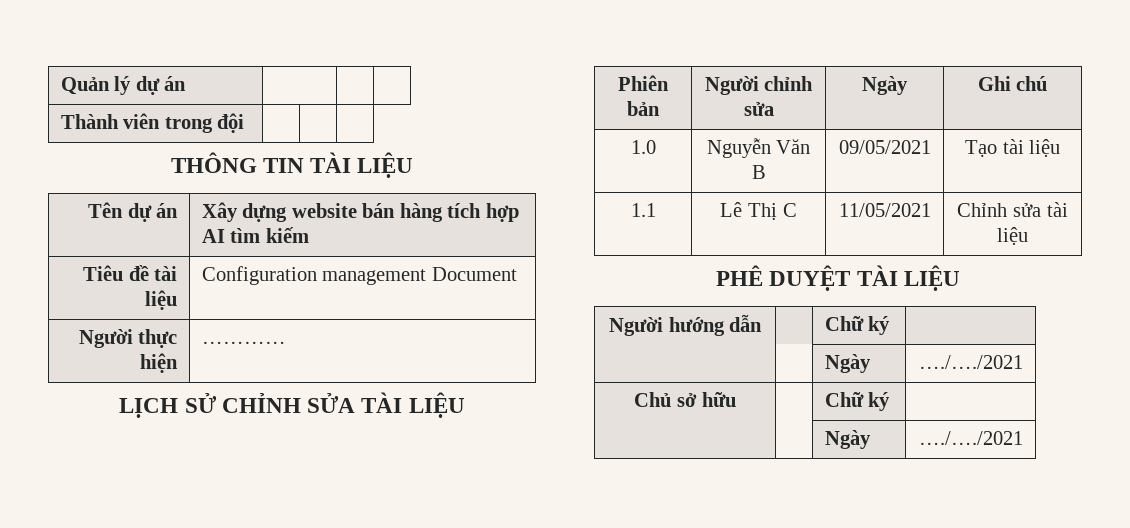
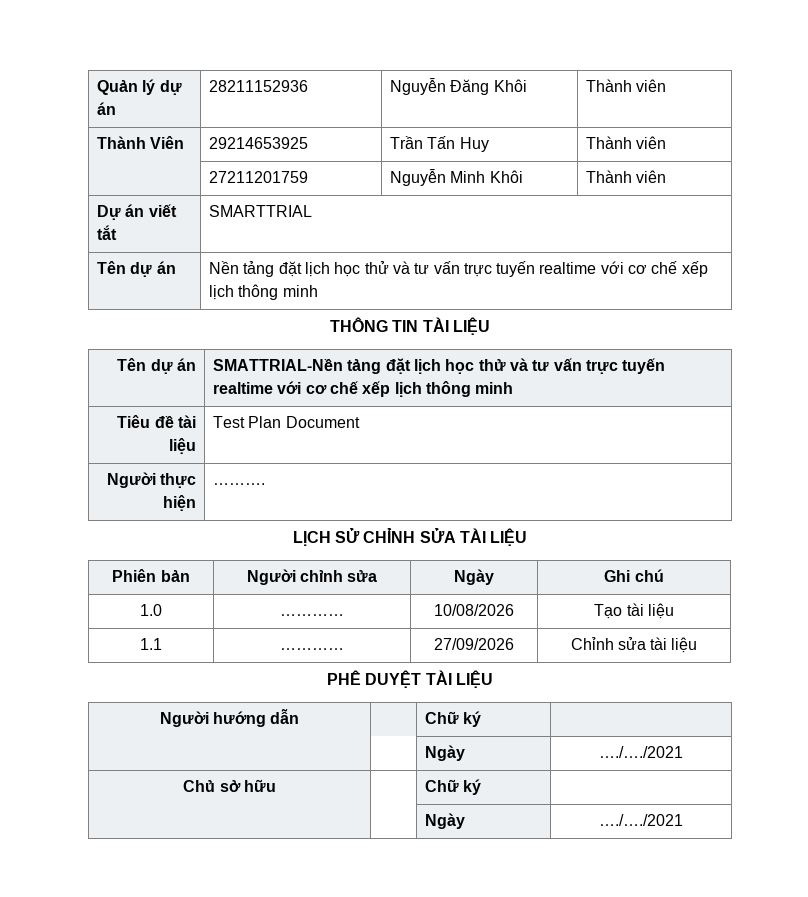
- Quản lý dự án | | |
- Thành viên trong đội | | |
+ Quản lý dự án | 28211152936 | Nguyễn Đăng Khôi | Thành viên
+ Thành Viên | 29214653925 | Trần Tấn Huy | Thành viên
+ | 27211201759 | Nguyễn Minh Khôi | Thành viên
+ Dự án viết tắt | SMARTTRIAL
+ Tên dự án | Nền tảng đặt lịch học thử và tư vấn trực tuyến realtime với cơ chế xếp lịch thông minh
- Tên dự án | Xây dựng website bán hàng tích hợp AI tìm kiếm
+ Tên dự án | SMATTRIAL-Nền tảng đặt lịch học thử và tư vấn trực tuyến realtime với cơ chế xếp lịch thông minh
- Tiêu đề tài liệu | Configuration management Document
+ Tiêu đề tài liệu | Test Plan Document
- Người thực hiện | …………
+ Người thực hiện | ……….
- 1.0 | Nguyễn Văn B | 09/05/2021 | Tạo tài liệu
+ 1.0 | ………… | 10/08/2026 | Tạo tài liệu
- 1.1 | Lê Thị C | 11/05/2021 | Chỉnh sửa tài liệu
+ 1.1 | ………… | 27/09/2026 | Chỉnh sửa tài liệu

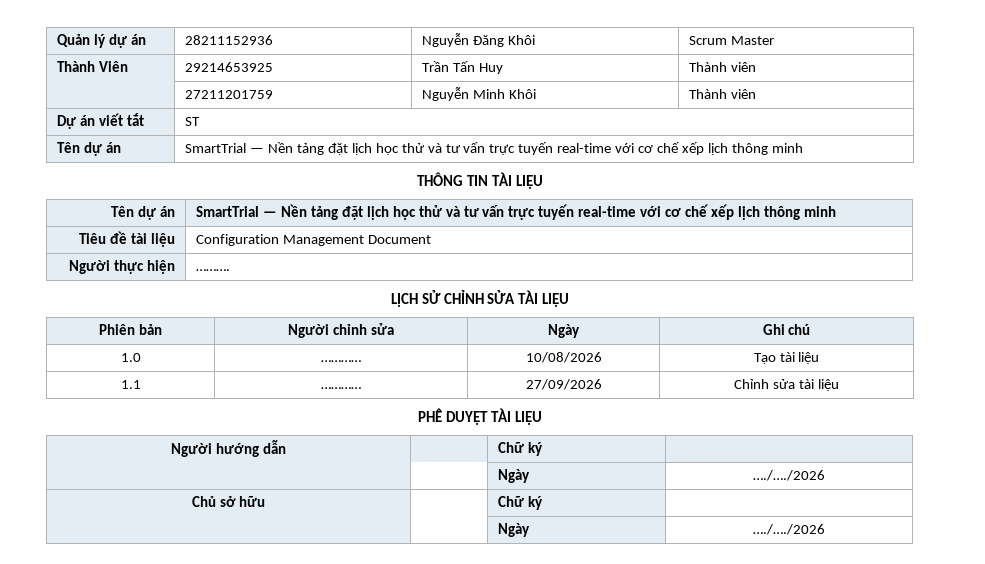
- Quản lý dự án | 28211152936 | Nguyễn Đăng Khôi | Thành viên
+ Quản lý dự án | 28211152936 | Nguyễn Đăng Khôi | Scrum Master
- Dự án viết tắt | SMARTTRIAL
- Tên dự án | Nền tảng đặt lịch học thử và tư vấn trực tuyến realtime với cơ chế xếp lịch thông minh
+ Dự án viết tắt | ST
+ Tên dự án | SmartTrial — Nền tảng đặt lịch học thử và tư vấn trực tuyến real-time với cơ chế xếp lịch thông minh
  THÔNG TIN TÀI LIỆU
- Tên dự án | SMATTRIAL-Nền tảng đặt lịch học thử và tư vấn trực tuyến realtime với cơ chế xếp lịch thông minh
+ Tên dự án | SmartTrial — Nền tảng đặt lịch học thử và tư vấn trực tuyến real-time với cơ chế xếp lịch thông minh
- Tiêu đề tài liệu | Test Plan Document
+ Tiêu đề tài liệu | Configuration Management Document
  Người hướng dẫn | | Chữ ký |
- | | Ngày | …./…./2021
+ | | Ngày | …./…./2026
  Chủ sở hữu | | Chữ ký |
- | | Ngày | …./…./2021
+ | | Ngày | …./…./2026

